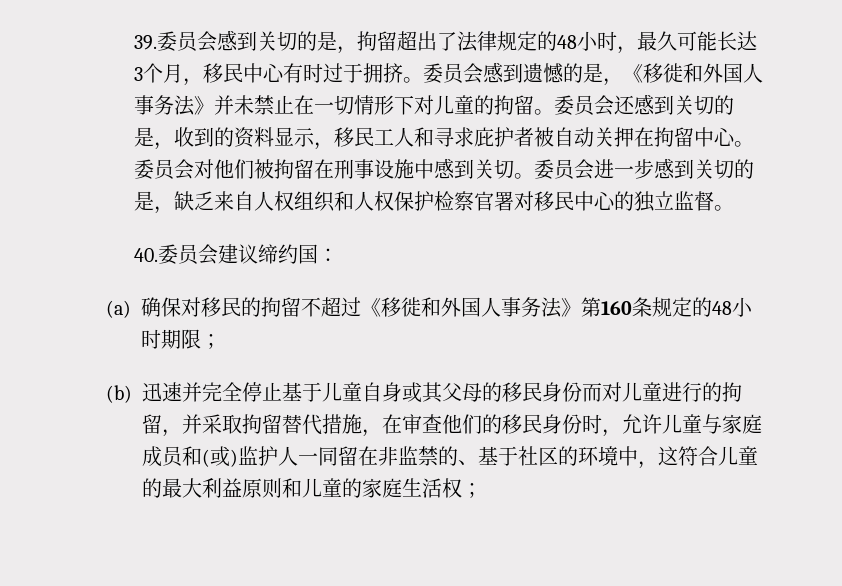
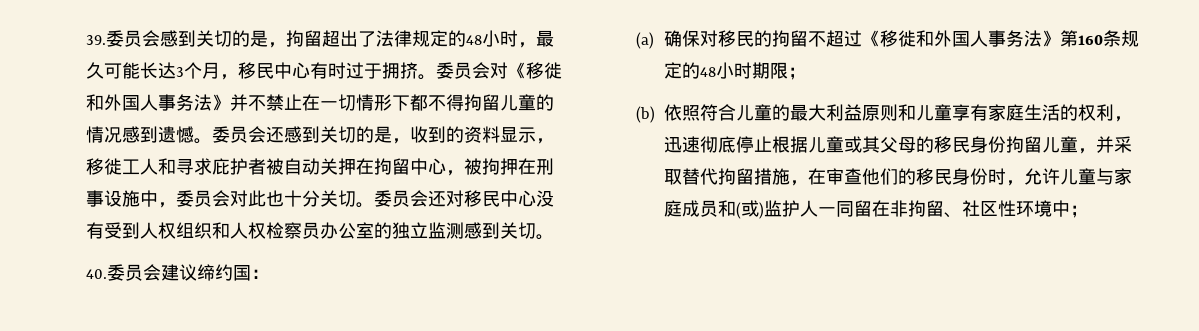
- 委员会感到遗憾的是，《移徙和外国人事务法》并未禁止在一切情形下对儿童的拘留。
+ 委员会对《移徙和外国人事务法》并不禁止在一切情形下都不得拘留儿童的情况感到遗憾。
- 委员会还感到关切的是，收到的资料显示，移民工人和寻求庇护者被自动关押在拘留中心。委员会对他们被拘留在刑事设施中感到关切。委员会进一步感到关切的是，缺乏来自人权组织和人权保护检察官署对移民中心的独立监督。
+ 委员会还感到关切的是，收到的资料显示，移徙工人和寻求庇护者被自动关押在拘留中心，被拘押在刑事设施中，委员会对此也十分关切。委员会还对移民中心没有受到人权组织和人权检察员办公室的独立监测感到关切。
- (b)迅速并完全停止基于儿童自身或其父母的移民身份而对儿童进行的拘留，并采取拘留替代措施，在审查他们的移民身份时，允许儿童与家庭成员和(或)监护人一同留在非监禁的、基于社区的环境中，这符合儿童的最大利益原则和儿童的家庭生活权；
+ (b)依照符合儿童的最大利益原则和儿童享有家庭生活的权利，迅速彻底停止根据儿童或其父母的移民身份拘留儿童，并采取替代拘留措施，在审查他们的移民身份时，允许儿童与家庭成员和(或)监护人一同留在非拘留、社区性环境中；

